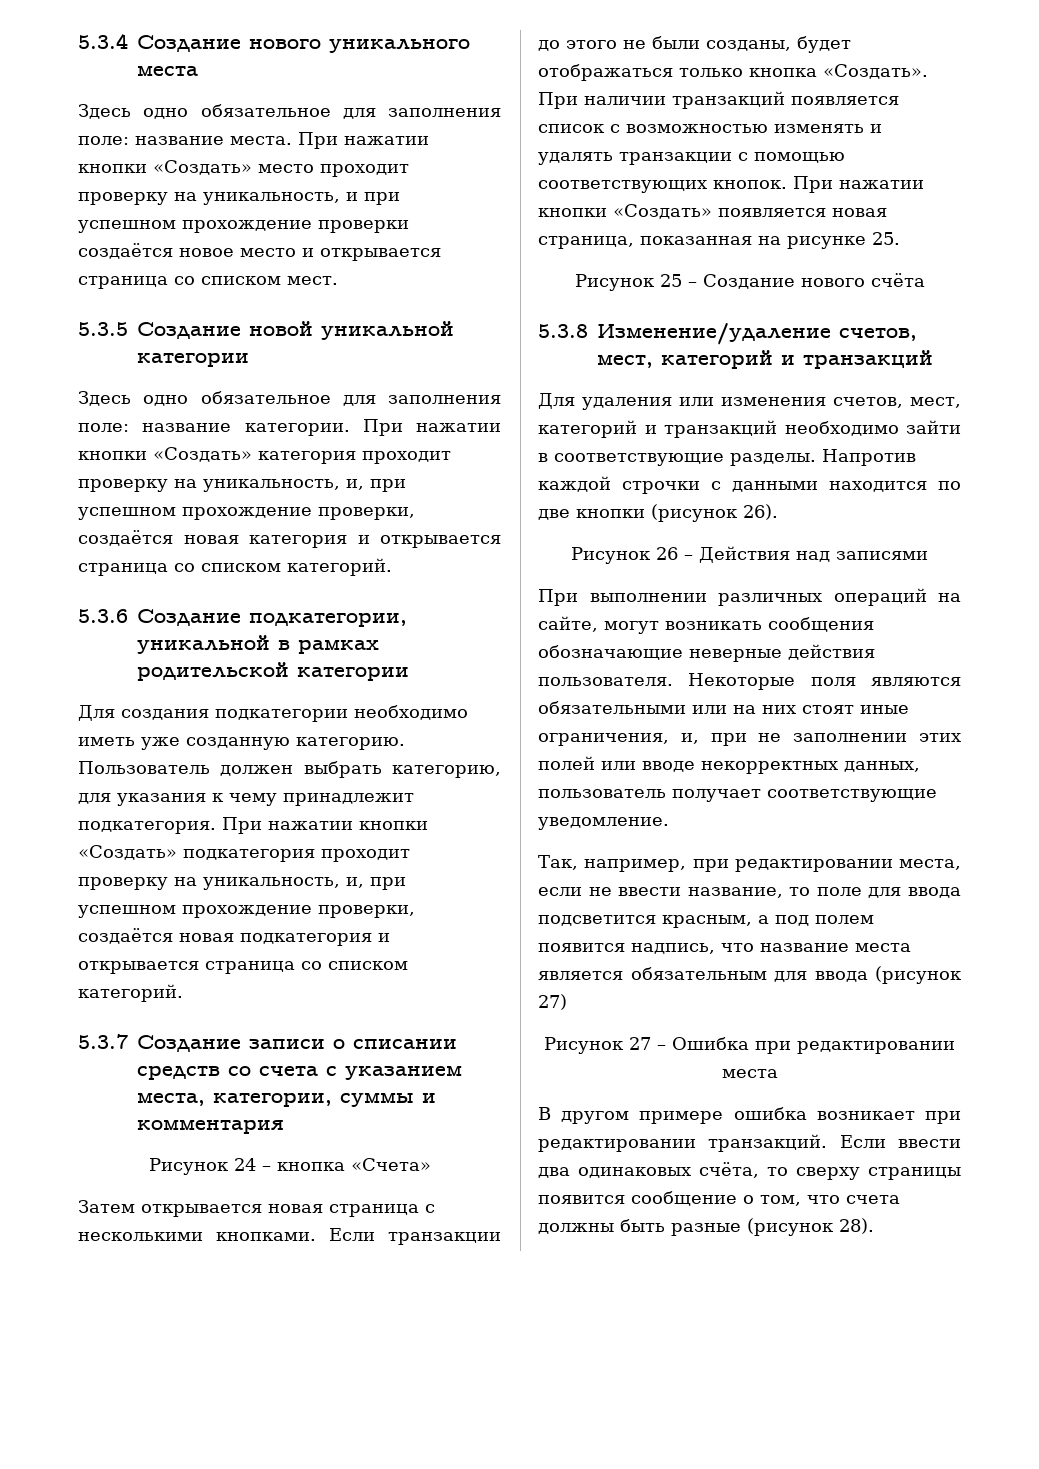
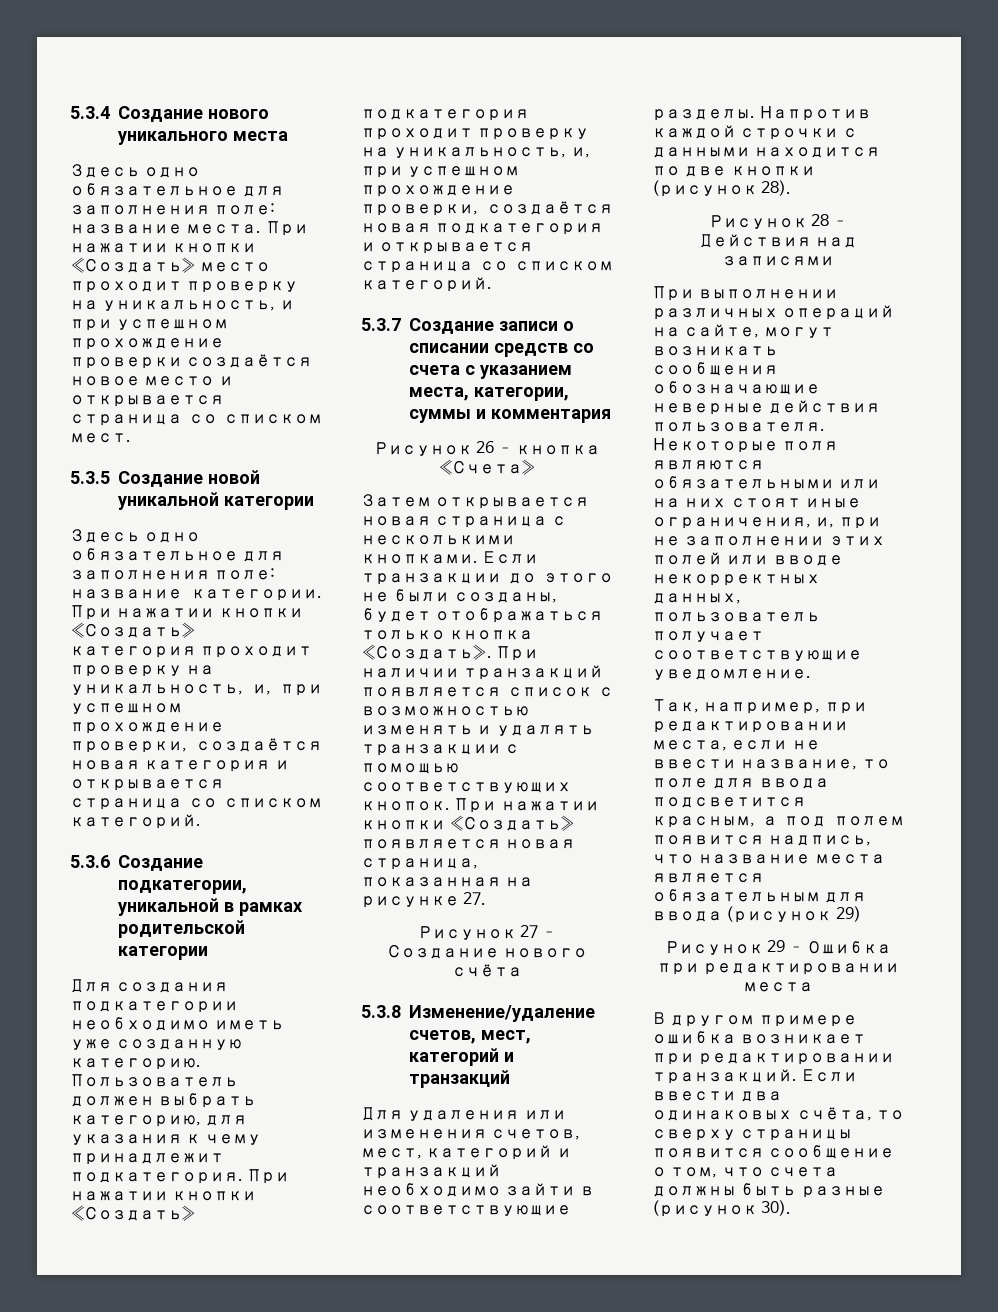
- Рисунок 24 – кнопка «Счета»
+ Рисунок 26 – кнопка «Счета»
- При нажатии кнопки «Создать» появляется новая страница, показанная на рисунке 25.
- Рисунок 25 – Создание нового счёта
+ При нажатии кнопки «Создать» появляется новая страница, показанная на рисунке 27.
+ Рисунок 27 – Создание нового счёта
- Напротив каждой строчки с данными находится по две кнопки (рисунок 26).
- Рисунок 26 – Действия над записями
+ Напротив каждой строчки с данными находится по две кнопки (рисунок 28).
+ Рисунок 28 – Действия над записями
- Так, например, при редактировании места, если не ввести название, то поле для ввода подсветится красным, а под полем появится надпись, что название места является обязательным для ввода (рисунок 27)
- Рисунок 27 – Ошибка при редактировании места
+ Так, например, при редактировании места, если не ввести название, то поле для ввода подсветится красным, а под полем появится надпись, что название места является обязательным для ввода (рисунок 29)
+ Рисунок 29 – Ошибка при редактировании места
- Если ввести два одинаковых счёта, то сверху страницы появится сообщение о том, что счета должны быть разные (рисунок 28).
+ Если ввести два одинаковых счёта, то сверху страницы появится сообщение о том, что счета должны быть разные (рисунок 30).

